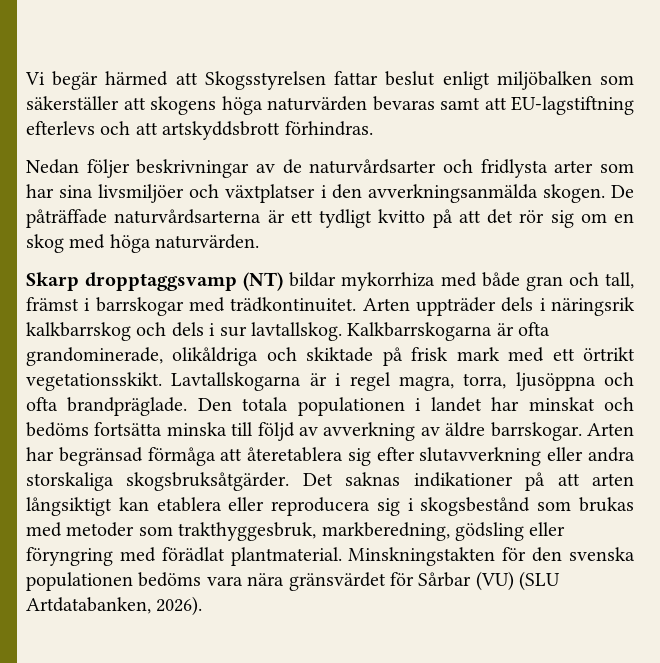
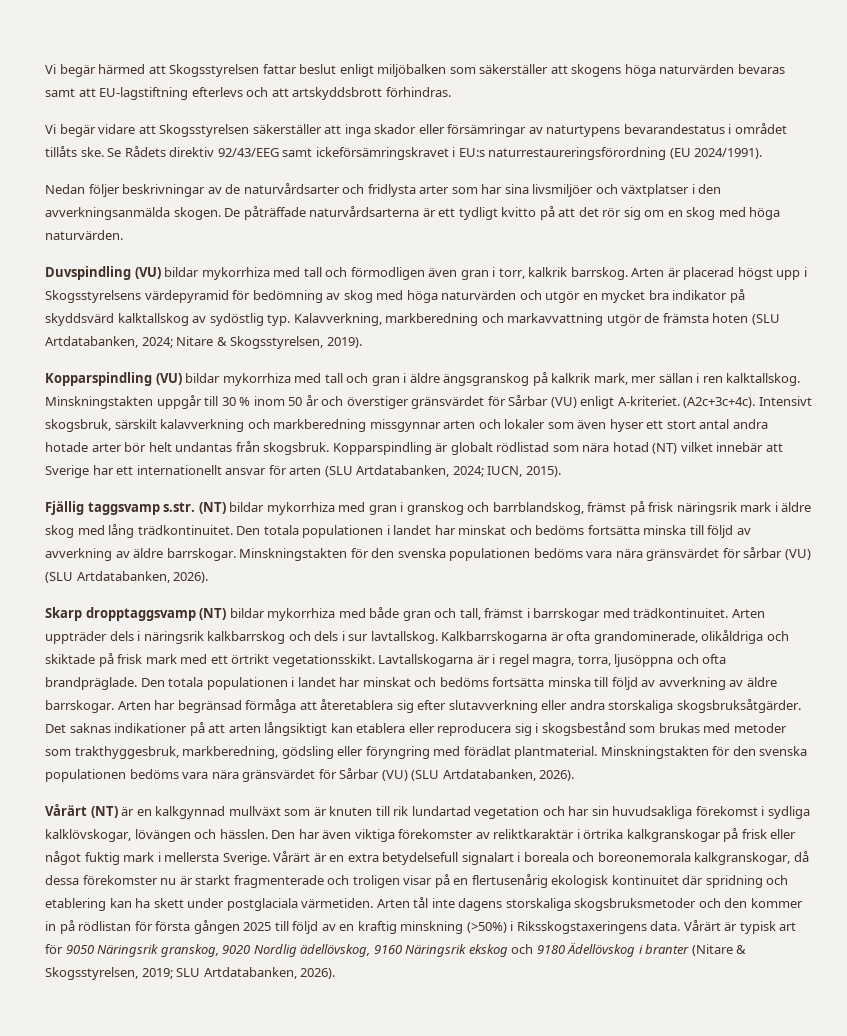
+ Vi begär vidare att Skogsstyrelsen säkerställer att inga skador eller försämringar av naturtypens bevarandestatus i området tillåts ske. Se Rådets direktiv 92/43/EEG samt ickeförsämringskravet i EU:s naturrestaureringsförordning (EU 2024/1991).
+ Duvspindling (VU) bildar mykorrhiza med tall och förmodligen även gran i torr, kalkrik barrskog. Arten är placerad högst upp i Skogsstyrelsens värdepyramid för bedömning av skog med höga naturvärden och utgör en mycket bra indikator på skyddsvärd kalktallskog av sydöstlig typ. Kalavverkning, markberedning och markavvattning utgör de främsta hoten (SLU Artdatabanken, 2024; Nitare & Skogsstyrelsen, 2019).
+ Kopparspindling (VU) bildar mykorrhiza med tall och gran i äldre ängsgranskog på kalkrik mark, mer sällan i ren kalktallskog. Minskningstakten uppgår till 30 % inom 50 år och överstiger gränsvärdet för Sårbar (VU) enligt A-kriteriet. (A2c+3c+4c). Intensivt skogsbruk, särskilt kalavverkning och markberedning missgynnar arten och lokaler som även hyser ett stort antal andra hotade arter bör helt undantas från skogsbruk. Kopparspindling är globalt rödlistad som nära hotad (NT) vilket innebär att Sverige har ett internationellt ansvar för arten (SLU Artdatabanken, 2024; IUCN, 2015).
+ Fjällig taggsvamp s.str. (NT) bildar mykorrhiza med gran i granskog och barrblandskog, främst på frisk näringsrik mark i äldre skog med lång trädkontinuitet. Den totala populationen i landet har minskat och bedöms fortsätta minska till följd av avverkning av äldre barrskogar. Minskningstakten för den svenska populationen bedöms vara nära gränsvärdet för sårbar (VU) (SLU Artdatabanken, 2026).
+ Vårärt (NT) är en kalkgynnad mullväxt som är knuten till rik lundartad vegetation och har sin huvudsakliga förekomst i sydliga kalklövskogar, lövängen och hässlen. Den har även viktiga förekomster av reliktkaraktär i örtrika kalkgranskogar på frisk eller något fuktig mark i mellersta Sverige. Vårärt är en extra betydelsefull signalart i boreala och boreonemorala kalkgranskogar, då dessa förekomster nu är starkt fragmenterade och troligen visar på en flertusenårig ekologisk kontinuitet där spridning och etablering kan ha skett under postglaciala värmetiden. Arten tål inte dagens storskaliga skogsbruksmetoder och den kommer in på rödlistan för första gången 2025 till följd av en kraftig minskning (>50%) i Riksskogstaxeringens data. Vårärt är typisk art för 9050 Näringsrik granskog, 9020 Nordlig ädellövskog, 9160 Näringsrik ekskog och 9180 Ädellövskog i branter (Nitare & Skogsstyrelsen, 2019; SLU Artdatabanken, 2026).

